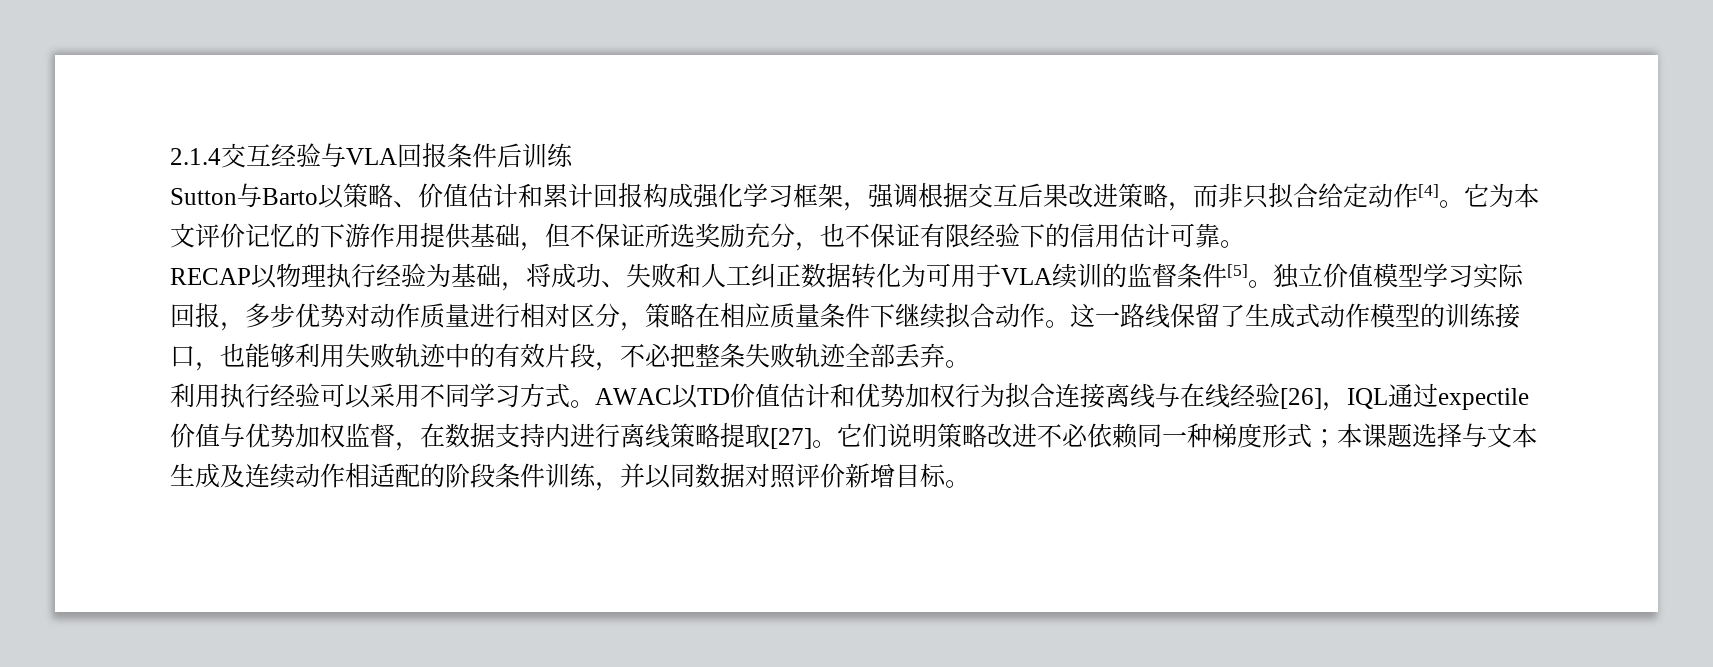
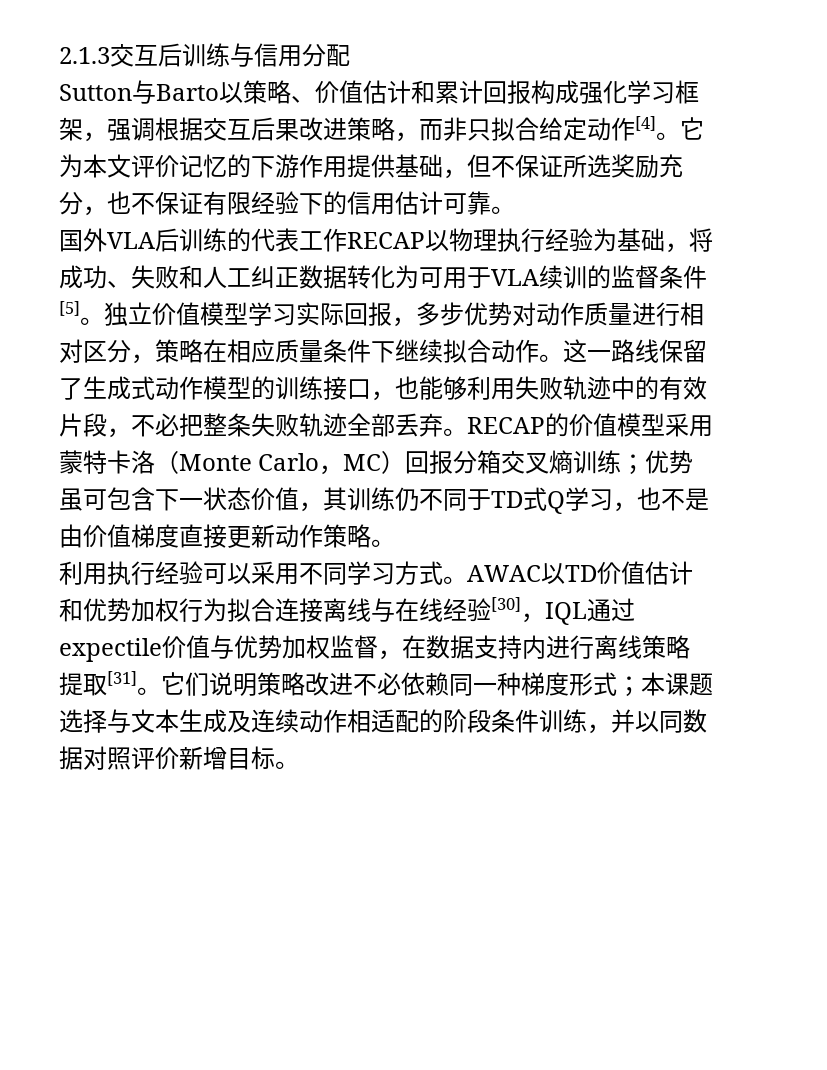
- 2.1.4交互经验与VLA回报条件后训练
+ 2.1.3交互后训练与信用分配
- RECAP以物理执行经验为基础，将成功、失败和人工纠正数据转化为可用于VLA续训的监督条件[5]。
+ 国外VLA后训练的代表工作RECAP以物理执行经验为基础，将成功、失败和人工纠正数据转化为可用于VLA续训的监督条件[5]。
+ RECAP的价值模型采用蒙特卡洛（Monte Carlo，MC）回报分箱交叉熵训练；优势虽可包含下一状态价值，其训练仍不同于TD式Q学习，也不是由价值梯度直接更新动作策略。
- AWAC以TD价值估计和优势加权行为拟合连接离线与在线经验[26]，IQL通过expectile价值与优势加权监督，在数据支持内进行离线策略提取[27]。
+ AWAC以TD价值估计和优势加权行为拟合连接离线与在线经验[30]，IQL通过expectile价值与优势加权监督，在数据支持内进行离线策略提取[31]。

